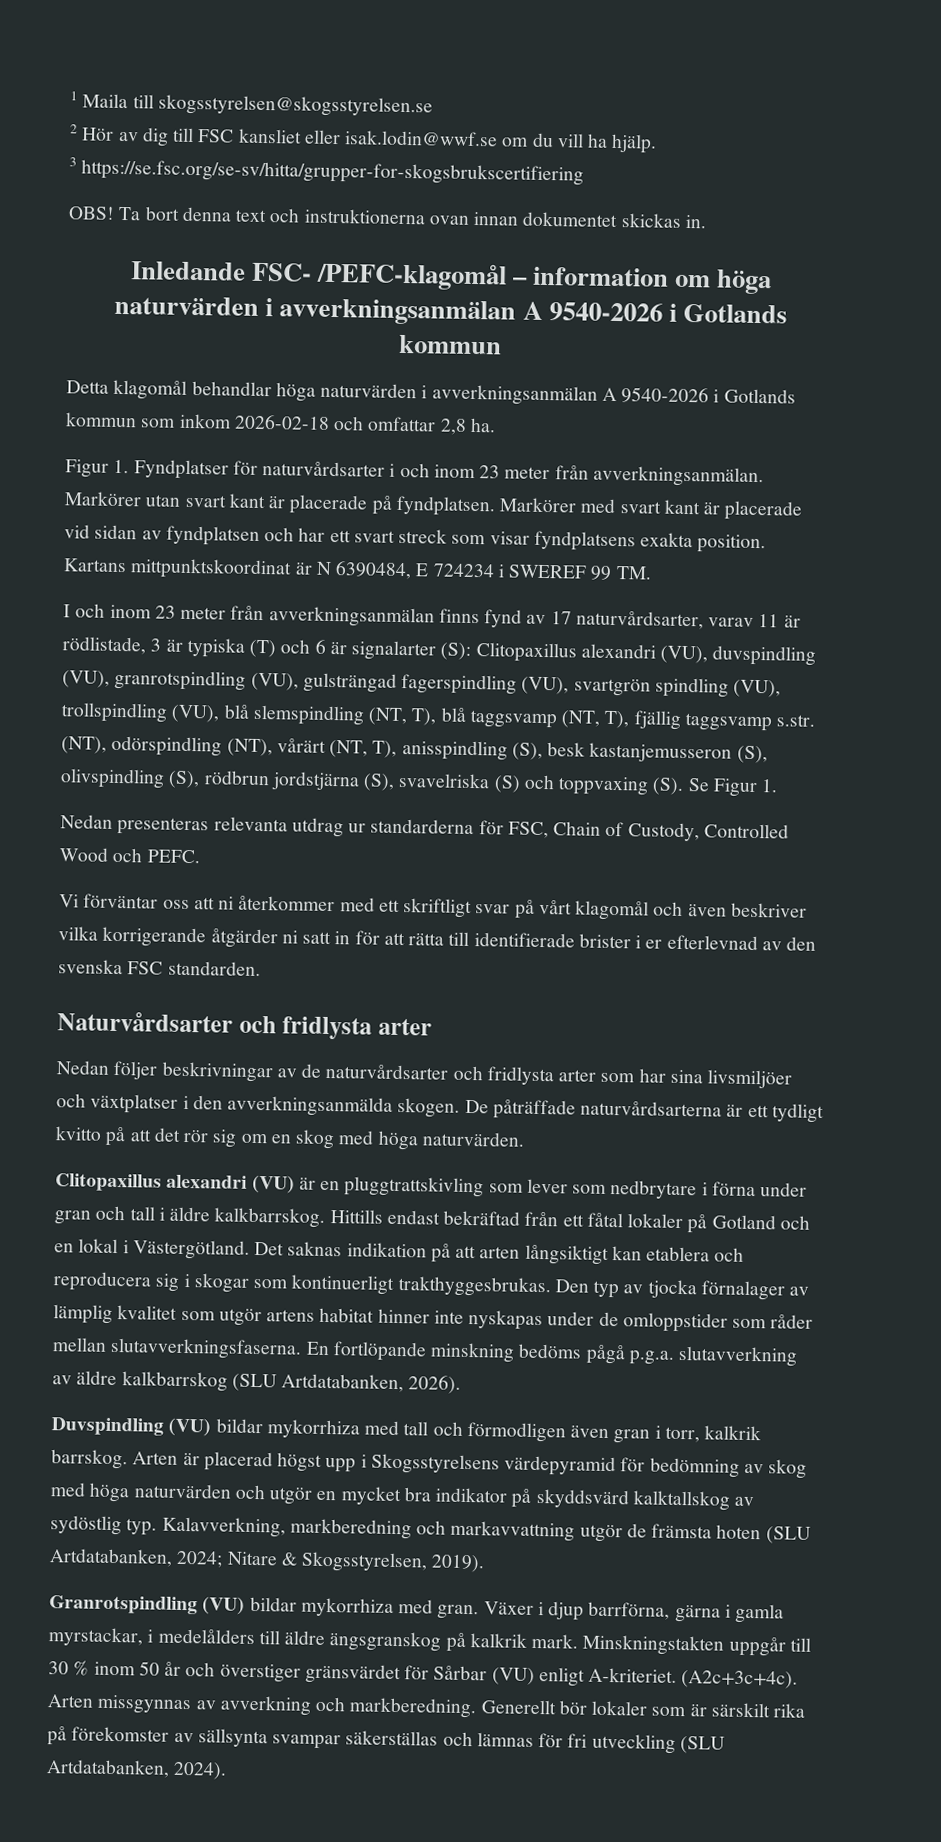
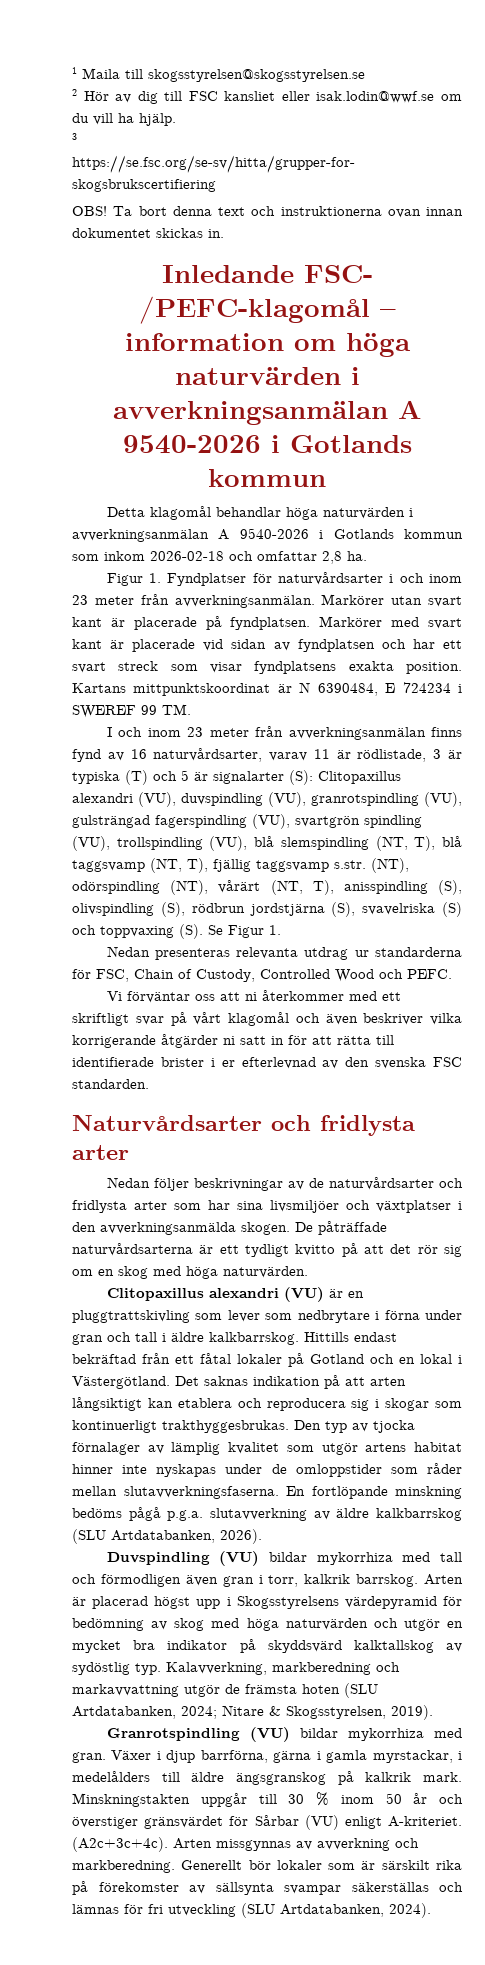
- I och inom 23 meter från avverkningsanmälan finns fynd av 17 naturvårdsarter, varav 11 är rödlistade, 3 är typiska (T) och 6 är signalarter (S):
+ I och inom 23 meter från avverkningsanmälan finns fynd av 16 naturvårdsarter, varav 11 är rödlistade, 3 är typiska (T) och 5 är signalarter (S):
- Clitopaxillus alexandri (VU), duvspindling (VU), granrotspindling (VU), gulsträngad fagerspindling (VU), svartgrön spindling (VU), trollspindling (VU), blå slemspindling (NT, T), blå taggsvamp (NT, T), fjällig taggsvamp s.str. (NT), odörspindling (NT), vårärt (NT, T), anisspindling (S), besk kastanjemusseron (S), olivspindling (S), rödbrun jordstjärna (S), svavelriska (S) och toppvaxing (S). Se Figur 1.
+ Clitopaxillus alexandri (VU), duvspindling (VU), granrotspindling (VU), gulsträngad fagerspindling (VU), svartgrön spindling (VU), trollspindling (VU), blå slemspindling (NT, T), blå taggsvamp (NT, T), fjällig taggsvamp s.str. (NT), odörspindling (NT), vårärt (NT, T), anisspindling (S), olivspindling (S), rödbrun jordstjärna (S), svavelriska (S) och toppvaxing (S). Se Figur 1.

